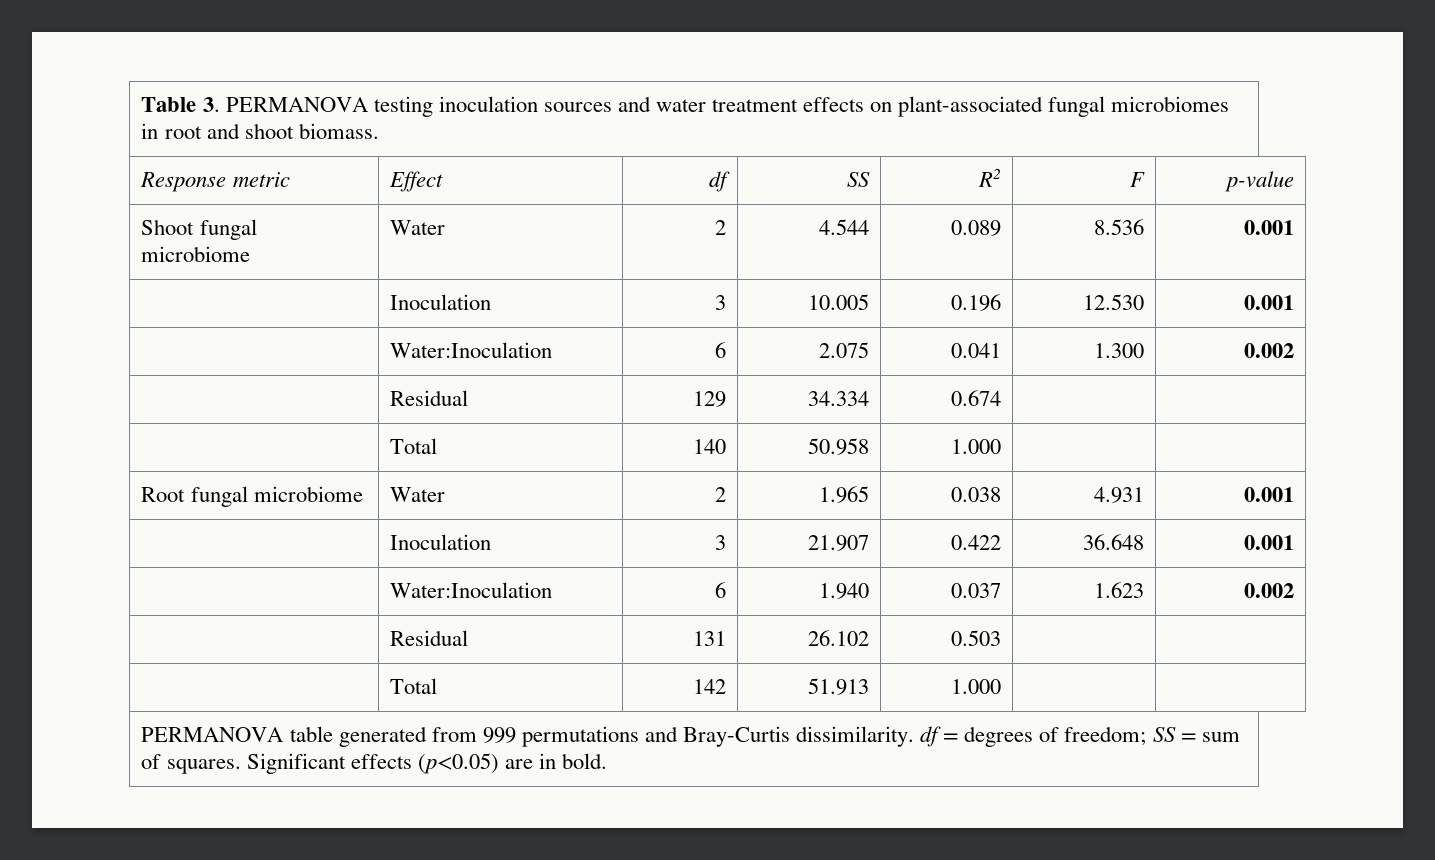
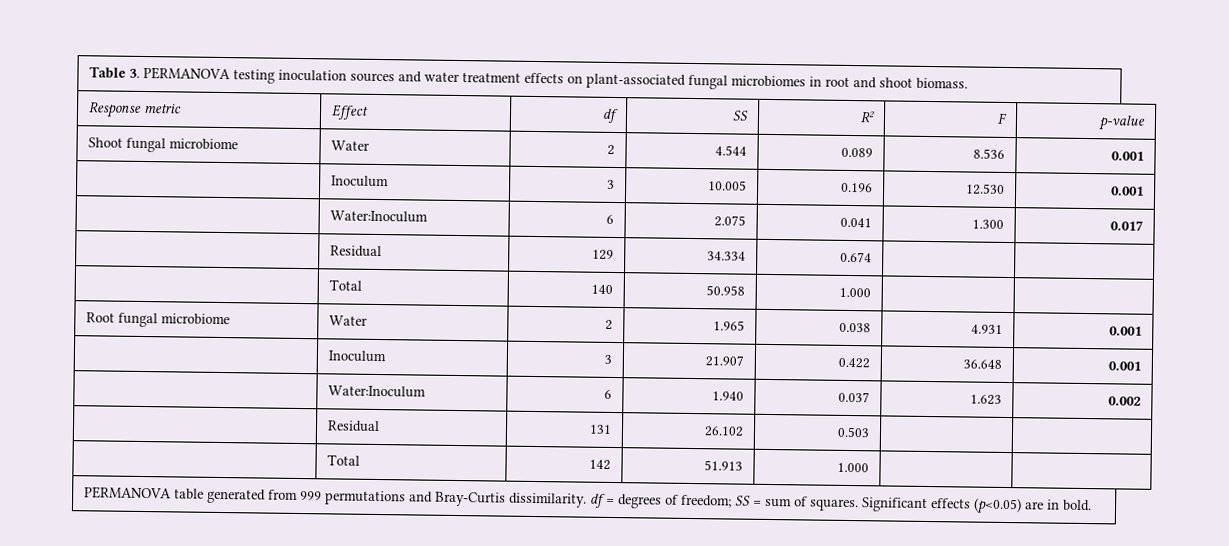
- | Inoculation | 3 | 10.005 | 0.196 | 12.530 | 0.001
+ | Inoculum | 3 | 10.005 | 0.196 | 12.530 | 0.001
- | Water:Inoculation | 6 | 2.075 | 0.041 | 1.300 | 0.002
+ | Water:Inoculum | 6 | 2.075 | 0.041 | 1.300 | 0.017
- | Inoculation | 3 | 21.907 | 0.422 | 36.648 | 0.001
+ | Inoculum | 3 | 21.907 | 0.422 | 36.648 | 0.001
- | Water:Inoculation | 6 | 1.940 | 0.037 | 1.623 | 0.002
+ | Water:Inoculum | 6 | 1.940 | 0.037 | 1.623 | 0.002

